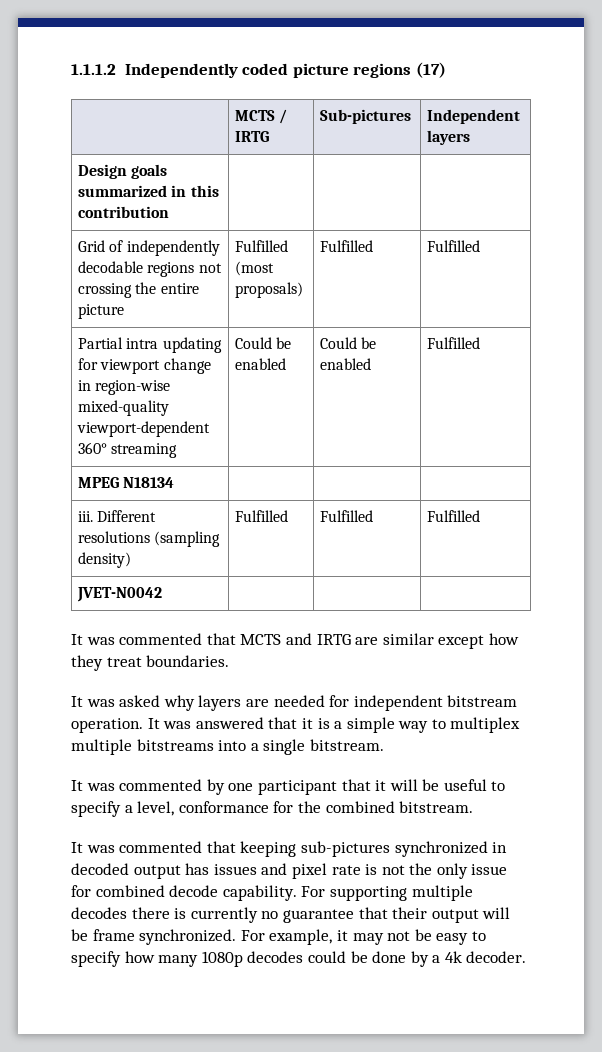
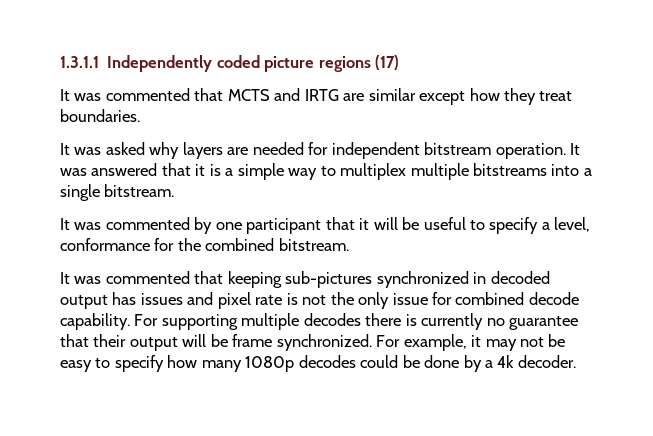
- 1.1.1.2 Independently coded picture regions (17)
+ 1.3.1.1 Independently coded picture regions (17)
- | MCTS / IRTG | Sub-pictures | Independent layers
- Design goals summarized in this contribution | | |
- Grid of independently decodable regions not crossing the entire picture | Fulfilled (most proposals) | Fulfilled | Fulfilled
- Partial intra updating for viewport change in region-wise mixed-quality viewport-dependent 360° streaming | Could be enabled | Could be enabled | Fulfilled
- MPEG N18134 | | |
- iii. Different resolutions (sampling density) | Fulfilled | Fulfilled | Fulfilled
- JVET-N0042 | | |

